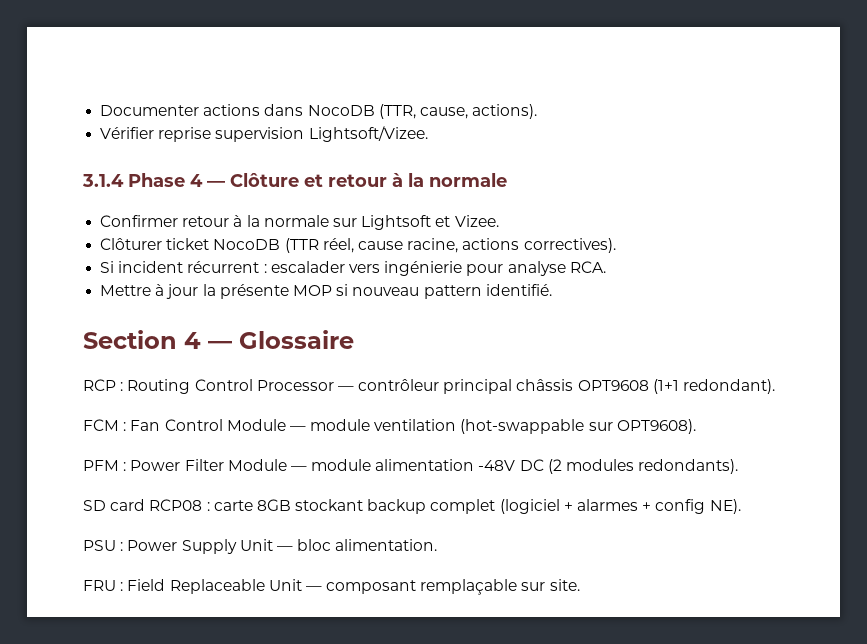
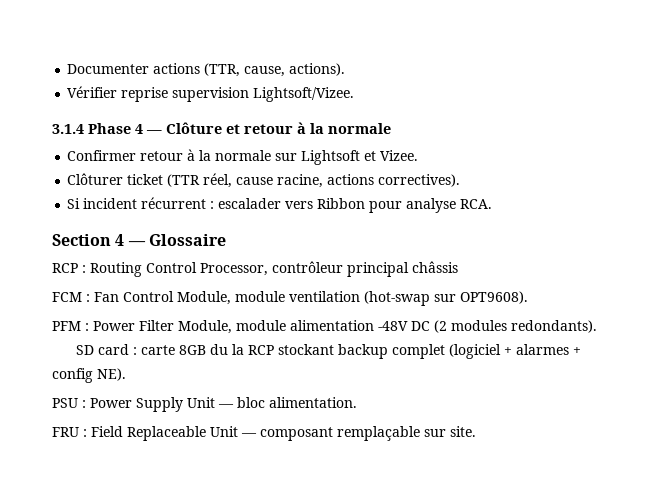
- Documenter actions dans NocoDB (TTR, cause, actions).
+ Documenter actions (TTR, cause, actions).
- Clôturer ticket NocoDB (TTR réel, cause racine, actions correctives).
+ Clôturer ticket (TTR réel, cause racine, actions correctives).
- Si incident récurrent : escalader vers ingénierie pour analyse RCA.
+ Si incident récurrent : escalader vers Ribbon pour analyse RCA.
- Mettre à jour la présente MOP si nouveau pattern identifié.
- RCP : Routing Control Processor — contrôleur principal châssis OPT9608 (1+1 redondant).
+ RCP : Routing Control Processor, contrôleur principal châssis
- FCM : Fan Control Module — module ventilation (hot-swappable sur OPT9608).
+ FCM : Fan Control Module, module ventilation (hot-swap sur OPT9608).
- PFM : Power Filter Module — module alimentation -48V DC (2 modules redondants).
+ PFM : Power Filter Module, module alimentation -48V DC (2 modules redondants).
- SD card RCP08 : carte 8GB stockant backup complet (logiciel + alarmes + config NE).
+ SD card : carte 8GB du la RCP stockant backup complet (logiciel + alarmes + config NE).

